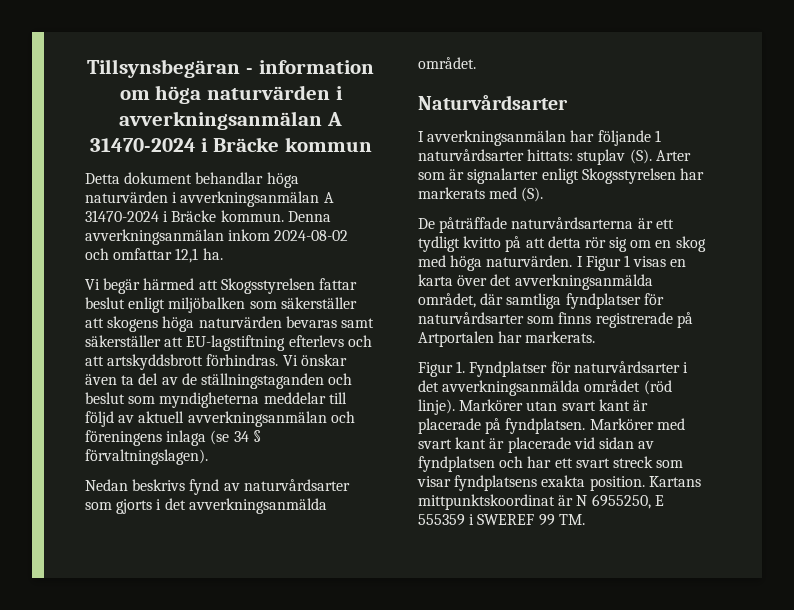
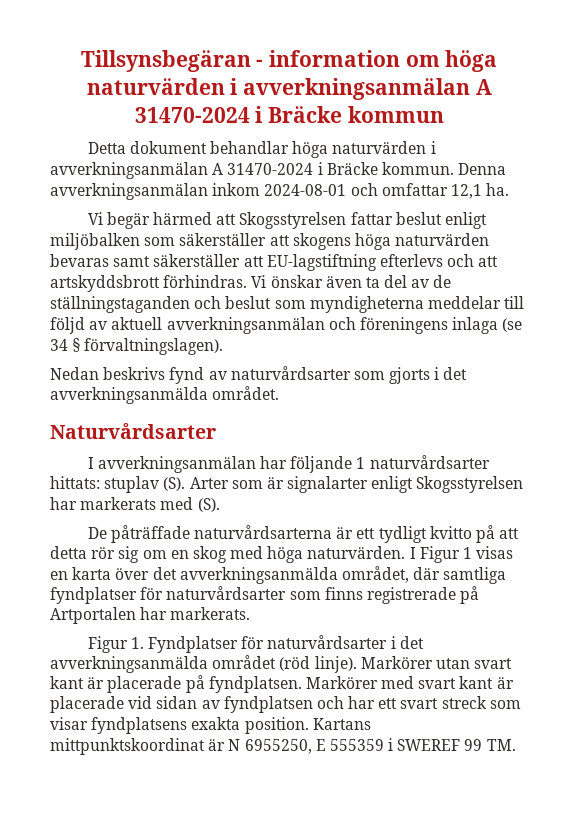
- Denna avverkningsanmälan inkom 2024-08-02 och omfattar 12,1 ha.
+ Denna avverkningsanmälan inkom 2024-08-01 och omfattar 12,1 ha.

